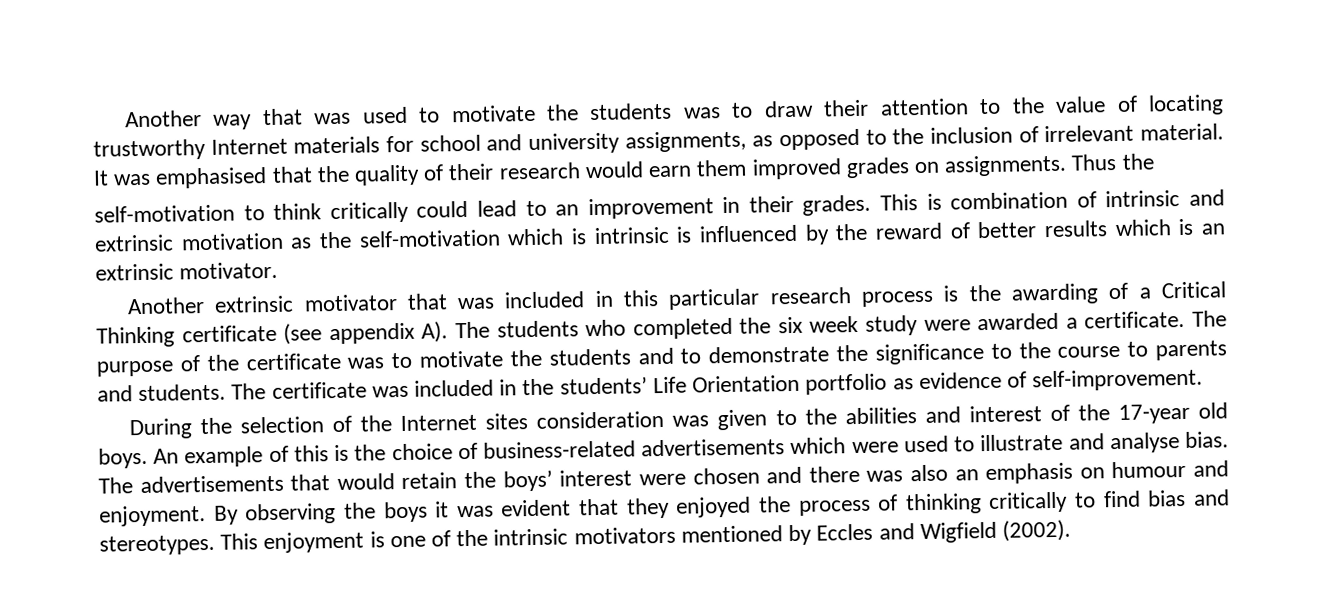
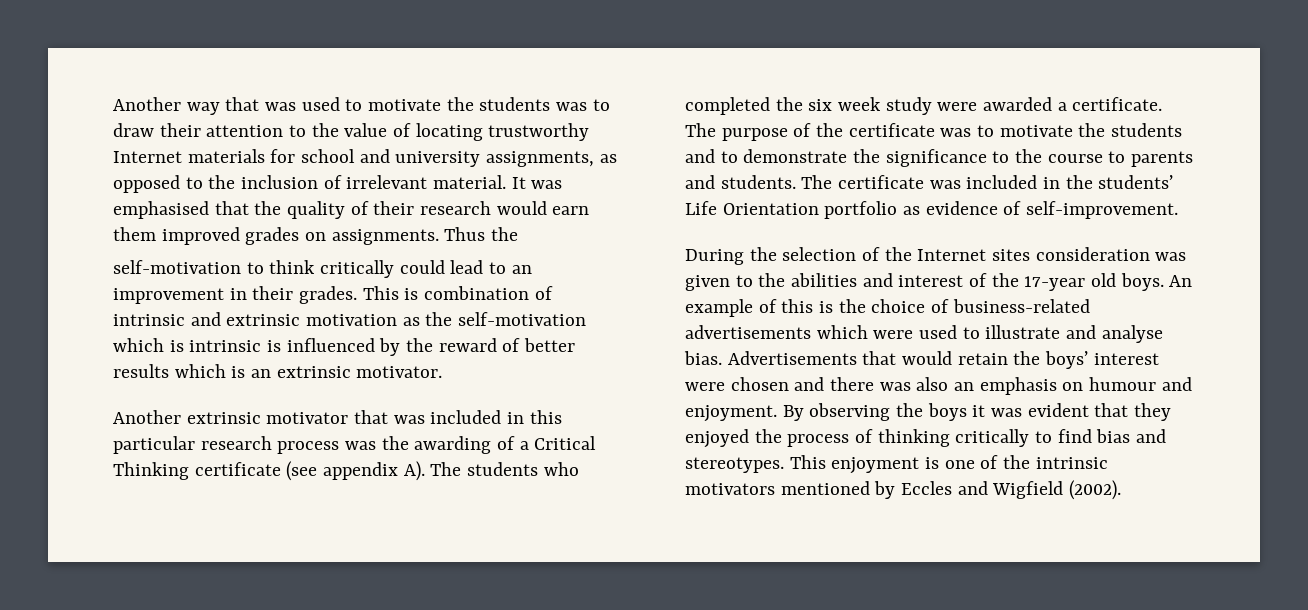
- Another extrinsic motivator that was included in this particular research process is the awarding of a Critical Thinking certificate (see appendix A). The students who completed the six week study were awarded a certificate.
+ Another extrinsic motivator that was included in this particular research process was the awarding of a Critical Thinking certificate (see appendix A). The students who completed the six week study were awarded a certificate.
- The advertisements that would retain the boys’ interest were chosen and there was also an emphasis on humour and enjoyment.
+ Advertisements that would retain the boys’ interest were chosen and there was also an emphasis on humour and enjoyment.

